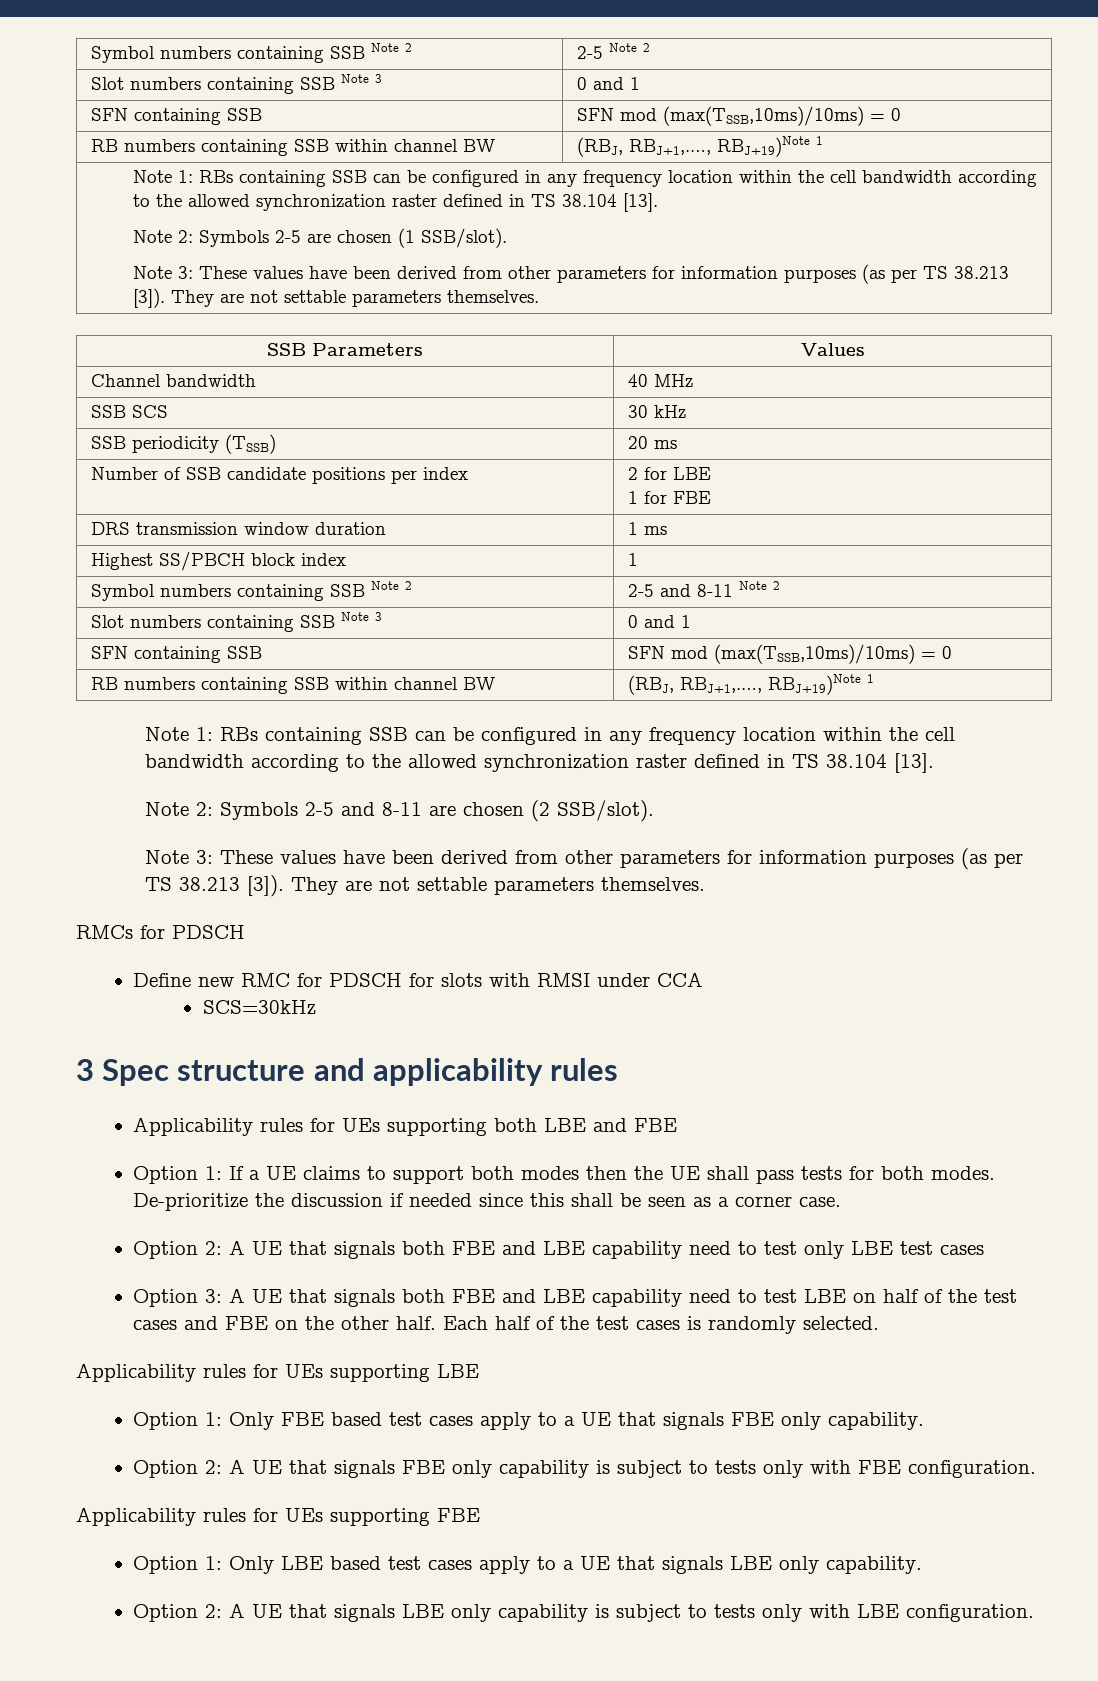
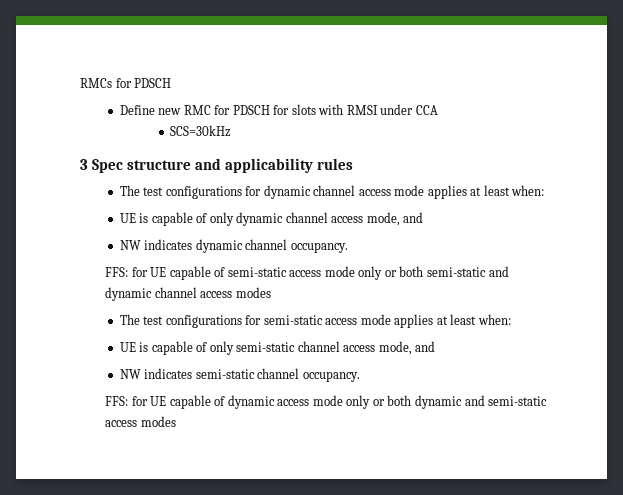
- Symbol numbers containing SSB Note 2 | 2-5 Note 2
- Slot numbers containing SSB Note 3 | 0 and 1
- SFN containing SSB | SFN mod (max(TSSB,10ms)/10ms) = 0
- RB numbers containing SSB within channel BW | (RBJ, RBJ+1,.…, RBJ+19)Note 1
- Note 1: RBs containing SSB can be configured in any frequency location within the cell bandwidth according to the allowed synchronization raster defined in TS 38.104 [13].
- Note 2: Symbols 2-5 are chosen (1 SSB/slot).
- Note 3: These values have been derived from other parameters for information purposes (as per TS 38.213 [3]). They are not settable parameters themselves.
- SSB Parameters | Values
- Channel bandwidth | 40 MHz
- SSB SCS | 30 kHz
- SSB periodicity (TSSB) | 20 ms
- Number of SSB candidate positions per index | 2 for LBE
- 1 for FBE
- DRS transmission window duration | 1 ms
- Highest SS/PBCH block index | 1
- Symbol numbers containing SSB Note 2 | 2-5 and 8-11 Note 2
- Slot numbers containing SSB Note 3 | 0 and 1
- SFN containing SSB | SFN mod (max(TSSB,10ms)/10ms) = 0
- RB numbers containing SSB within channel BW | (RBJ, RBJ+1,.…, RBJ+19)Note 1
- Note 1: RBs containing SSB can be configured in any frequency location within the cell bandwidth according to the allowed synchronization raster defined in TS 38.104 [13].
- Note 2: Symbols 2-5 and 8-11 are chosen (2 SSB/slot).
- Note 3: These values have been derived from other parameters for information purposes (as per TS 38.213 [3]). They are not settable parameters themselves.
- Applicability rules for UEs supporting both LBE and FBE
- Option 1: If a UE claims to support both modes then the UE shall pass tests for both modes. De-prioritize the discussion if needed since this shall be seen as a corner case.
- Option 2: A UE that signals both FBE and LBE capability need to test only LBE test cases
- Option 3: A UE that signals both FBE and LBE capability need to test LBE on half of the test cases and FBE on the other half. Each half of the test cases is randomly selected.
- Applicability rules for UEs supporting LBE
- Option 1: Only FBE based test cases apply to a UE that signals FBE only capability.
- Option 2: A UE that signals FBE only capability is subject to tests only with FBE configuration.
- Applicability rules for UEs supporting FBE
- Option 1: Only LBE based test cases apply to a UE that signals LBE only capability.
- Option 2: A UE that signals LBE only capability is subject to tests only with LBE configuration.
+ The test configurations for dynamic channel access mode applies at least when:
+ UE is capable of only dynamic channel access mode, and
+ NW indicates dynamic channel occupancy.
+ FFS: for UE capable of semi-static access mode only or both semi-static and dynamic channel access modes
+ The test configurations for semi-static access mode applies at least when:
+ UE is capable of only semi-static channel access mode, and
+ NW indicates semi-static channel occupancy.
+ FFS: for UE capable of dynamic access mode only or both dynamic and semi-static access modes

